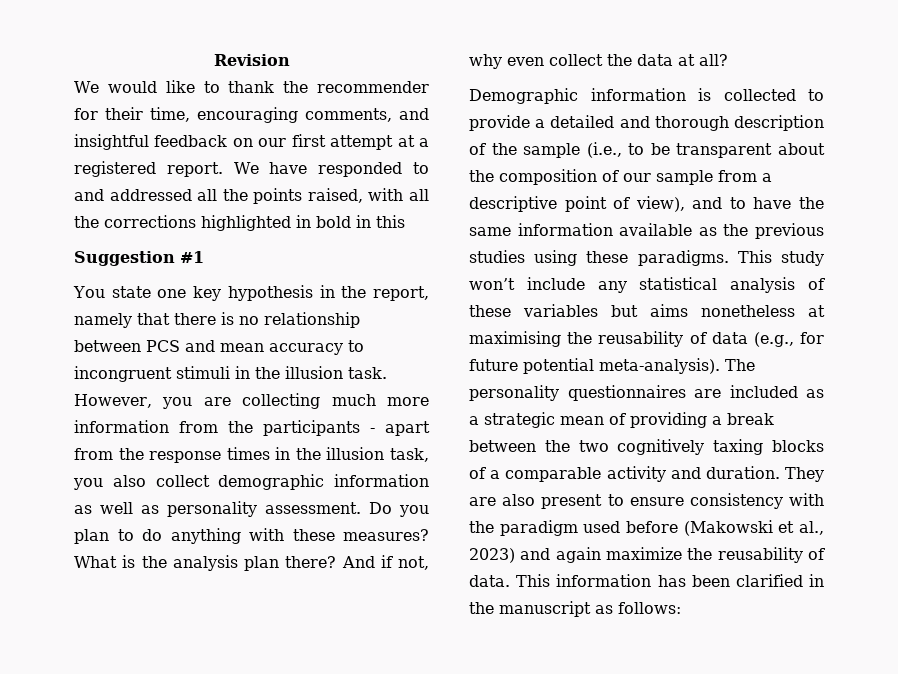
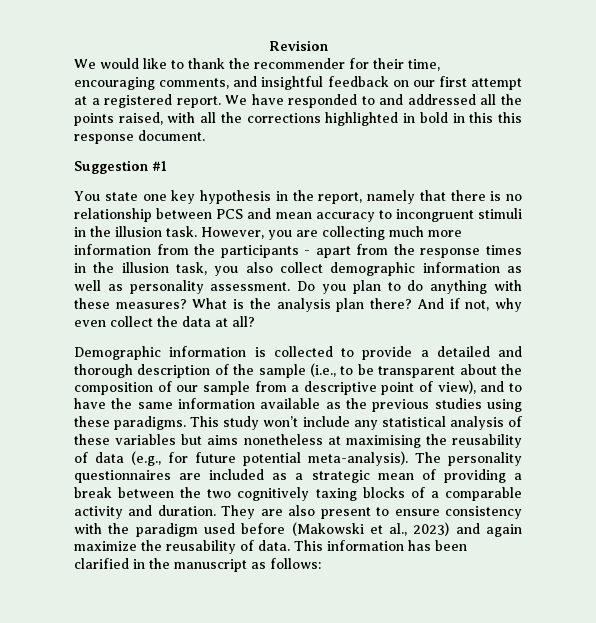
- We have responded to and addressed all the points raised, with all the corrections highlighted in bold in this
+ We have responded to and addressed all the points raised, with all the corrections highlighted in bold in this this response document.

